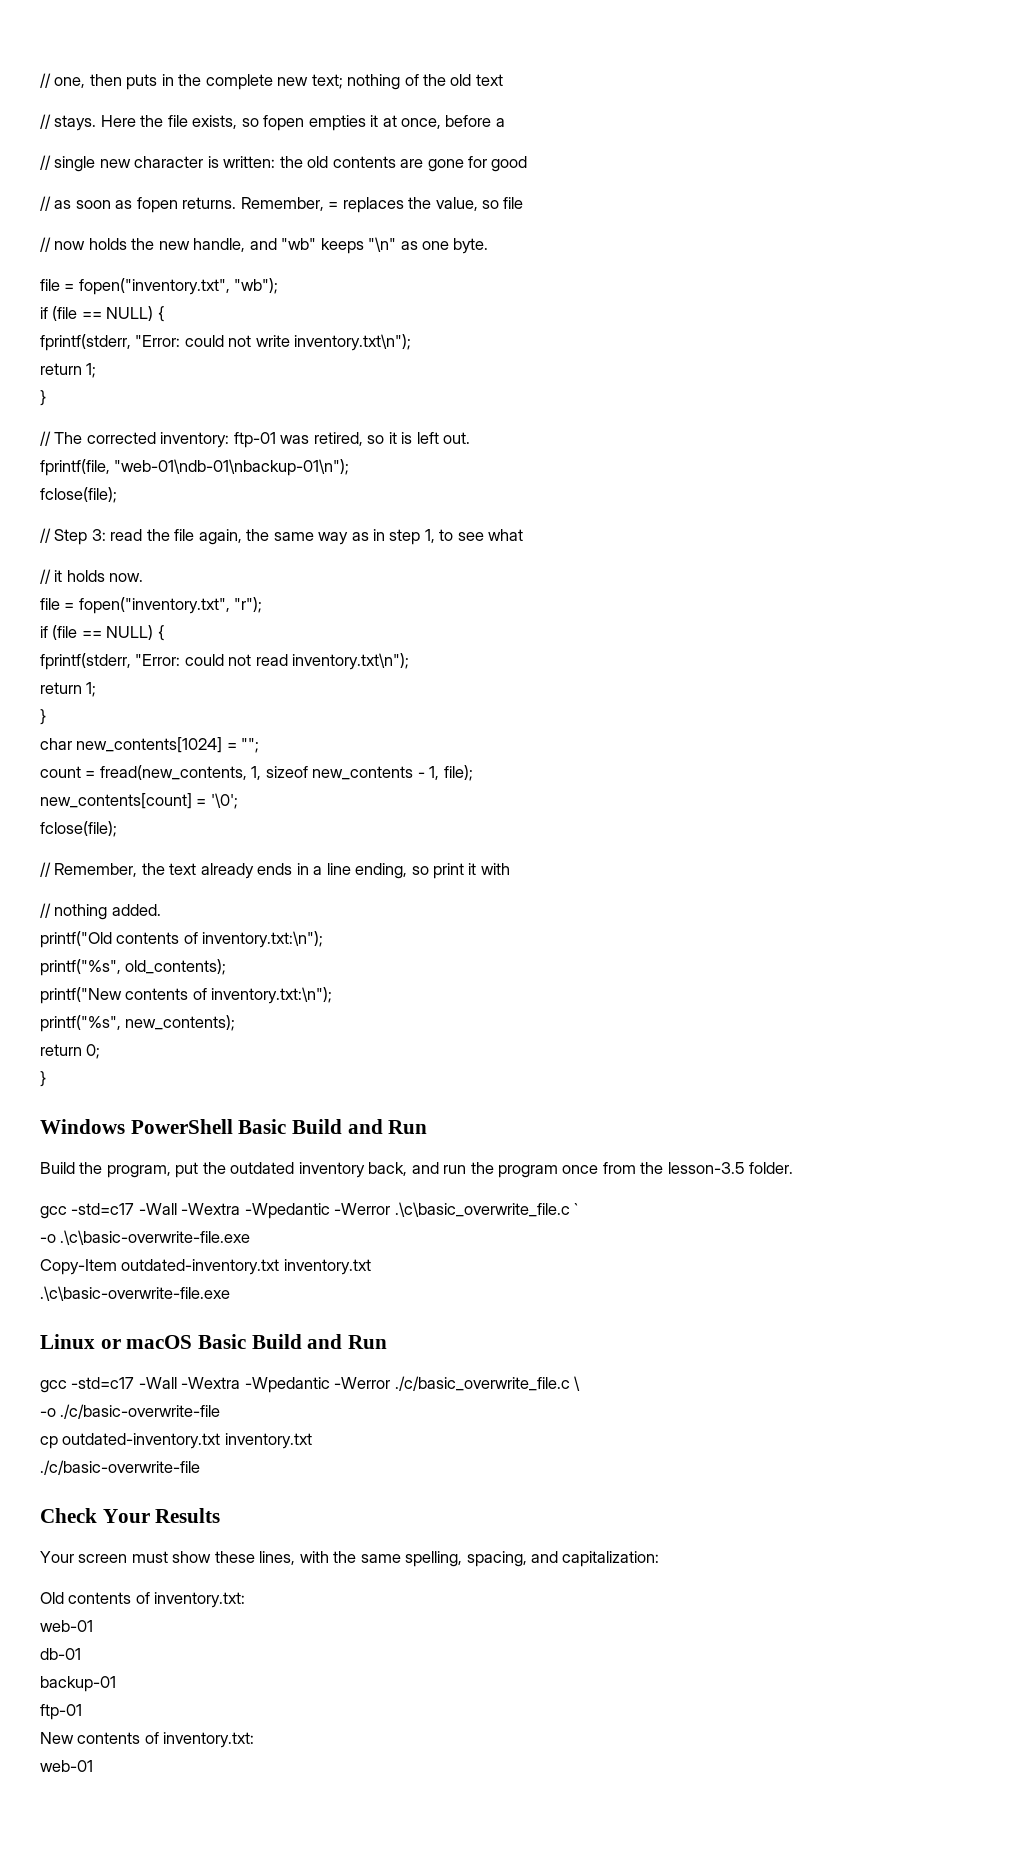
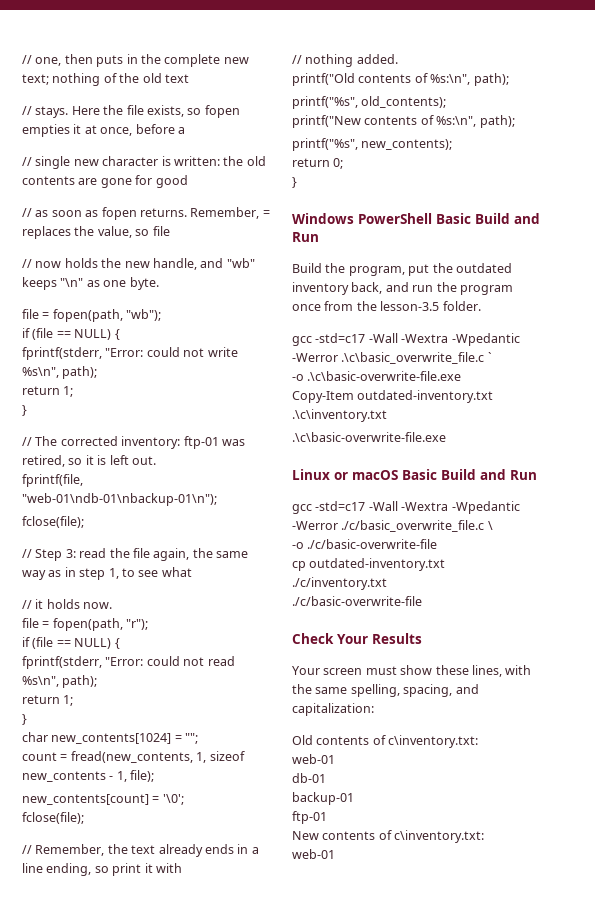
- file = fopen("inventory.txt", "wb");
+ file = fopen(path, "wb");
- fprintf(stderr, "Error: could not write inventory.txt\n");
+ fprintf(stderr, "Error: could not write %s\n", path);
- file = fopen("inventory.txt", "r");
+ file = fopen(path, "r");
- fprintf(stderr, "Error: could not read inventory.txt\n");
+ fprintf(stderr, "Error: could not read %s\n", path);
- printf("Old contents of inventory.txt:\n");
+ printf("Old contents of %s:\n", path);
- printf("New contents of inventory.txt:\n");
+ printf("New contents of %s:\n", path);
- Copy-Item outdated-inventory.txt inventory.txt
+ Copy-Item outdated-inventory.txt .\c\inventory.txt
- cp outdated-inventory.txt inventory.txt
+ cp outdated-inventory.txt ./c/inventory.txt
- Old contents of inventory.txt:
+ Old contents of c\inventory.txt:
- New contents of inventory.txt:
+ New contents of c\inventory.txt:

